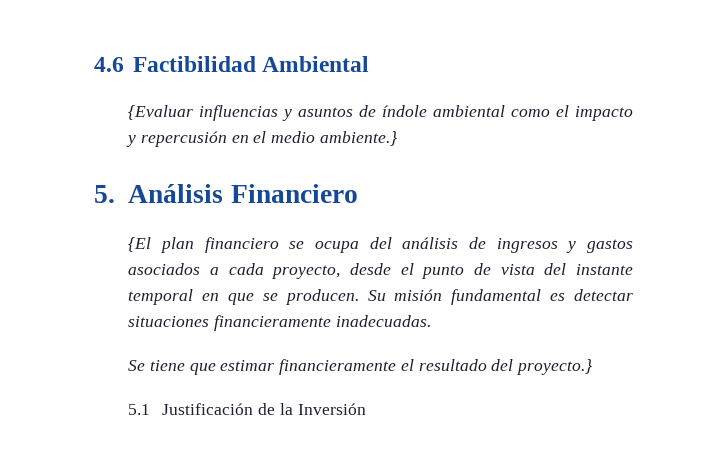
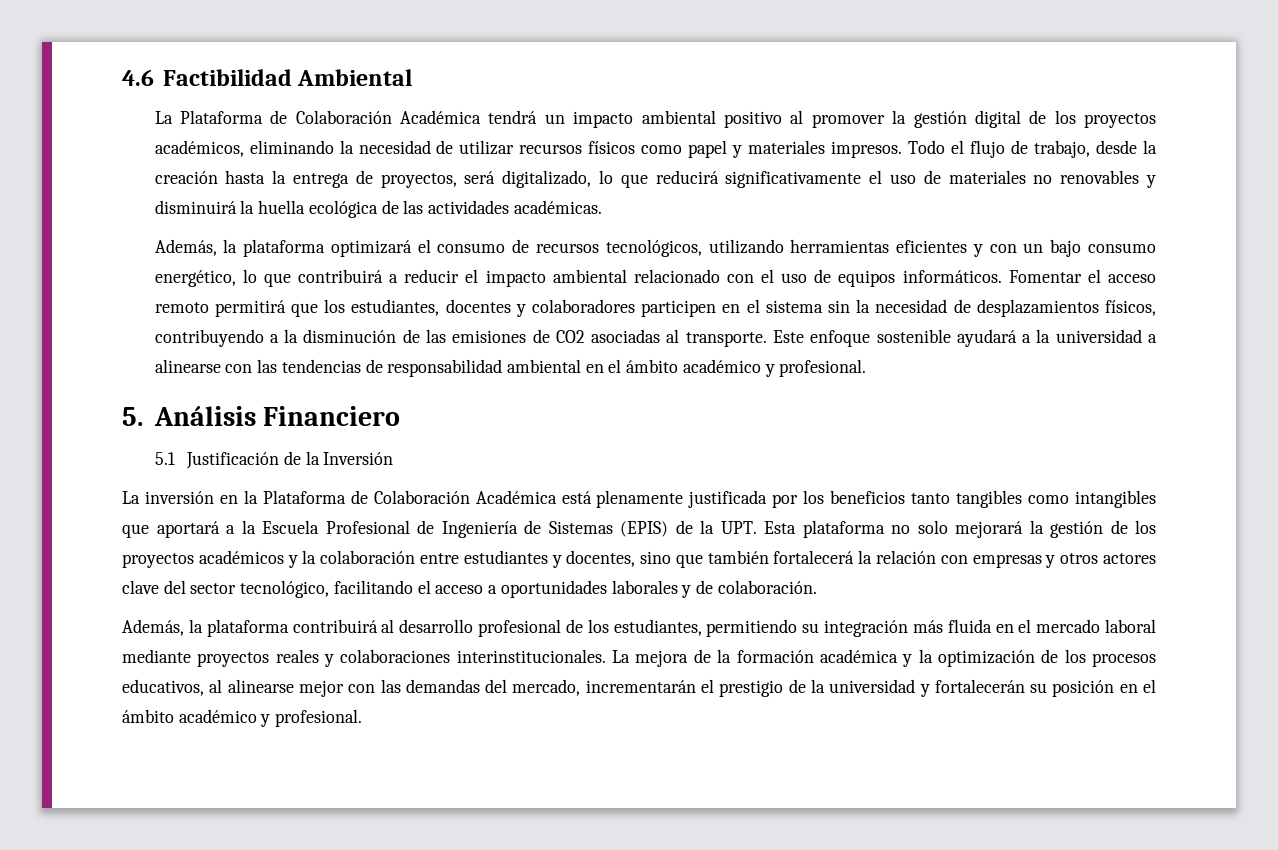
- {Evaluar influencias y asuntos de índole ambiental como el impacto y repercusión en el medio ambiente.}
+ La Plataforma de Colaboración Académica tendrá un impacto ambiental positivo al promover la gestión digital de los proyectos académicos, eliminando la necesidad de utilizar recursos físicos como papel y materiales impresos. Todo el flujo de trabajo, desde la creación hasta la entrega de proyectos, será digitalizado, lo que reducirá significativamente el uso de materiales no renovables y disminuirá la huella ecológica de las actividades académicas.
+ Además, la plataforma optimizará el consumo de recursos tecnológicos, utilizando herramientas eficientes y con un bajo consumo energético, lo que contribuirá a reducir el impacto ambiental relacionado con el uso de equipos informáticos. Fomentar el acceso remoto permitirá que los estudiantes, docentes y colaboradores participen en el sistema sin la necesidad de desplazamientos físicos, contribuyendo a la disminución de las emisiones de CO2 asociadas al transporte. Este enfoque sostenible ayudará a la universidad a alinearse con las tendencias de responsabilidad ambiental en el ámbito académico y profesional.
  5. Análisis Financiero
- {El plan financiero se ocupa del análisis de ingresos y gastos asociados a cada proyecto, desde el punto de vista del instante temporal en que se producen. Su misión fundamental es detectar situaciones financieramente inadecuadas.
- Se tiene que estimar financieramente el resultado del proyecto.}
+ La inversión en la Plataforma de Colaboración Académica está plenamente justificada por los beneficios tanto tangibles como intangibles que aportará a la Escuela Profesional de Ingeniería de Sistemas (EPIS) de la UPT. Esta plataforma no solo mejorará la gestión de los proyectos académicos y la colaboración entre estudiantes y docentes, sino que también fortalecerá la relación con empresas y otros actores clave del sector tecnológico, facilitando el acceso a oportunidades laborales y de colaboración.
+ Además, la plataforma contribuirá al desarrollo profesional de los estudiantes, permitiendo su integración más fluida en el mercado laboral mediante proyectos reales y colaboraciones interinstitucionales. La mejora de la formación académica y la optimización de los procesos educativos, al alinearse mejor con las demandas del mercado, incrementarán el prestigio de la universidad y fortalecerán su posición en el ámbito académico y profesional.

